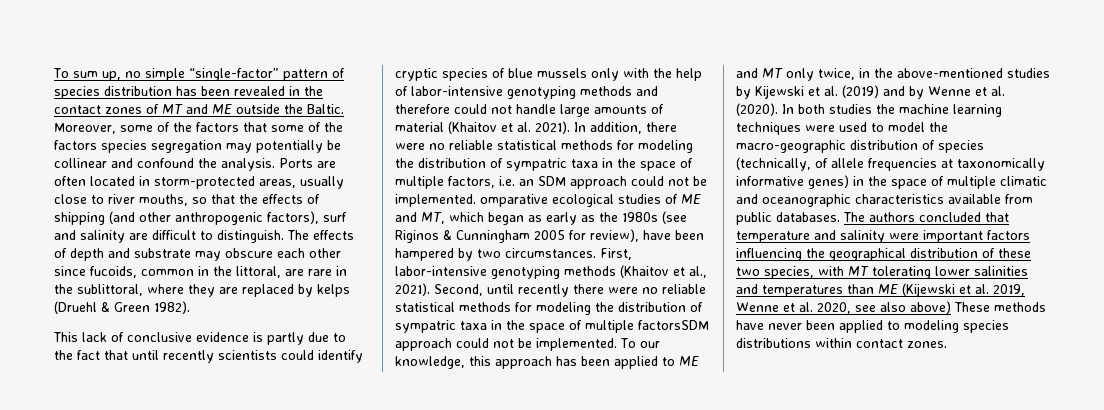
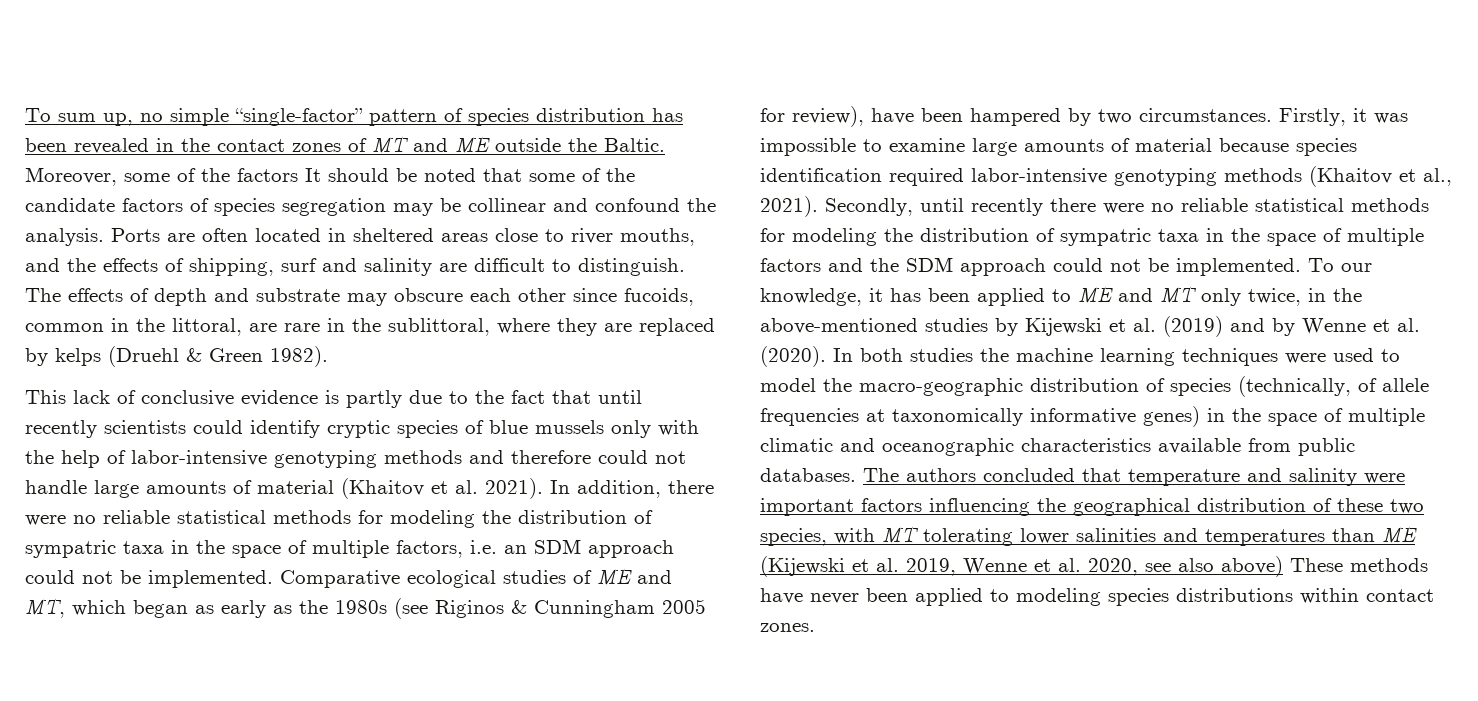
- Moreover, some of the factors that some of the factors species segregation may potentially be collinear and confound the analysis.
+ Moreover, some of the factors It should be noted that some of the candidate factors of species segregation may be collinear and confound the analysis.
- Ports are often located in storm-protected areas, usually close to river mouths, so that the effects of shipping (and other anthropogenic factors), surf and salinity are difficult to distinguish.
+ Ports are often located in sheltered areas close to river mouths, and the effects of shipping, surf and salinity are difficult to distinguish.
- In addition, there were no reliable statistical methods for modeling the distribution of sympatric taxa in the space of multiple factors, i.e. an SDM approach could not be implemented. omparative ecological studies of ME and MT, which began as early as the 1980s (see Riginos & Cunningham 2005 for review), have been hampered by two circumstances.
+ In addition, there were no reliable statistical methods for modeling the distribution of sympatric taxa in the space of multiple factors, i.e. an SDM approach could not be implemented. Comparative ecological studies of ME and MT, which began as early as the 1980s (see Riginos & Cunningham 2005 for review), have been hampered by two circumstances.
- First, labor-intensive genotyping methods (Khaitov et al., 2021).
+ Firstly, it was impossible to examine large amounts of material because species identification required labor-intensive genotyping methods (Khaitov et al., 2021).
- Second, until recently there were no reliable statistical methods for modeling the distribution of sympatric taxa in the space of multiple factorsSDM approach could not be implemented.
+ Secondly, until recently there were no reliable statistical methods for modeling the distribution of sympatric taxa in the space of multiple factors and the SDM approach could not be implemented.
- To our knowledge, this approach has been applied to ME and MT only twice, in the above-mentioned studies by Kijewski et al. (2019) and by Wenne et al. (2020).
+ To our knowledge, it has been applied to ME and MT only twice, in the above-mentioned studies by Kijewski et al. (2019) and by Wenne et al. (2020).

